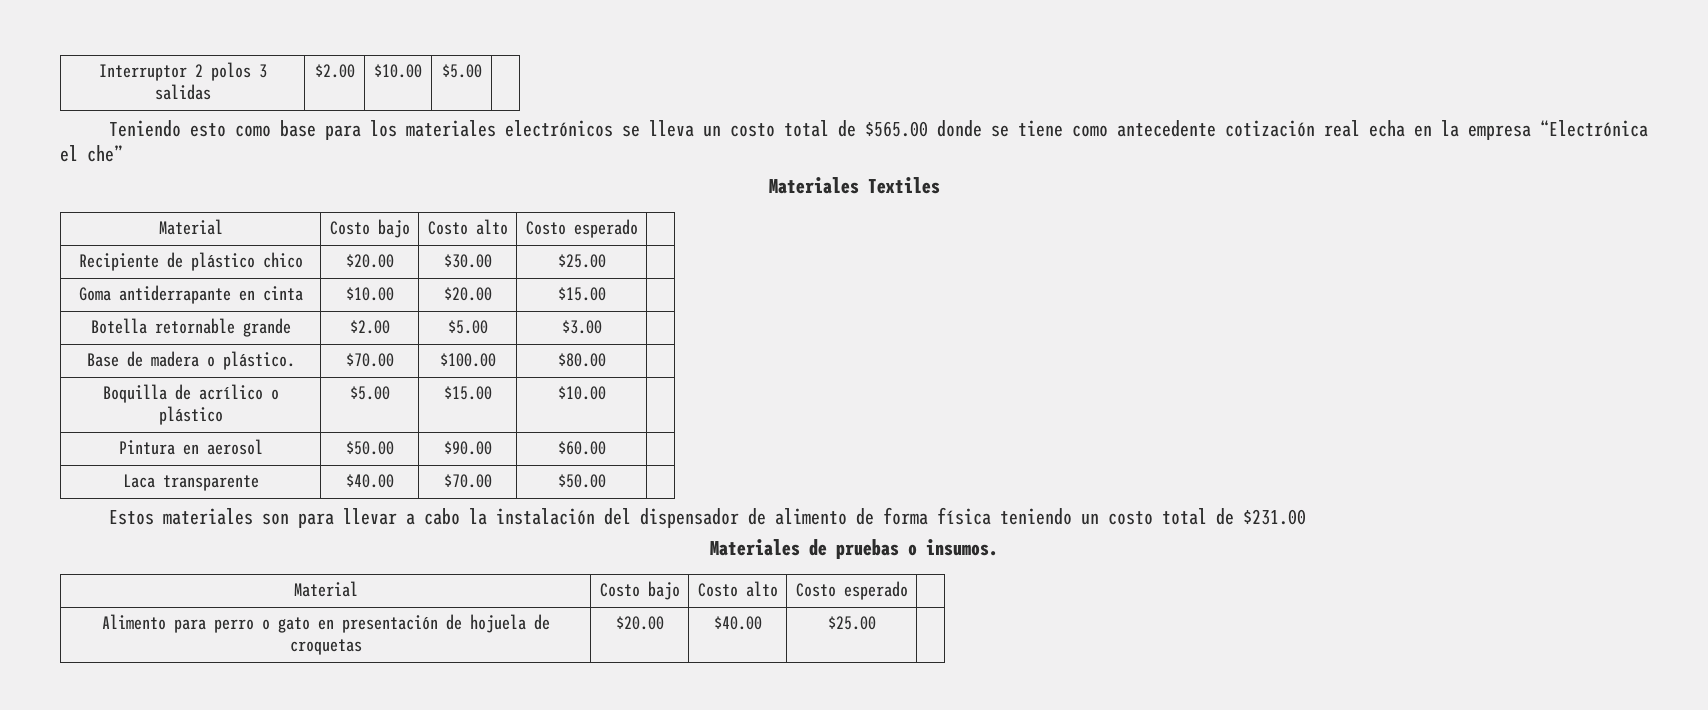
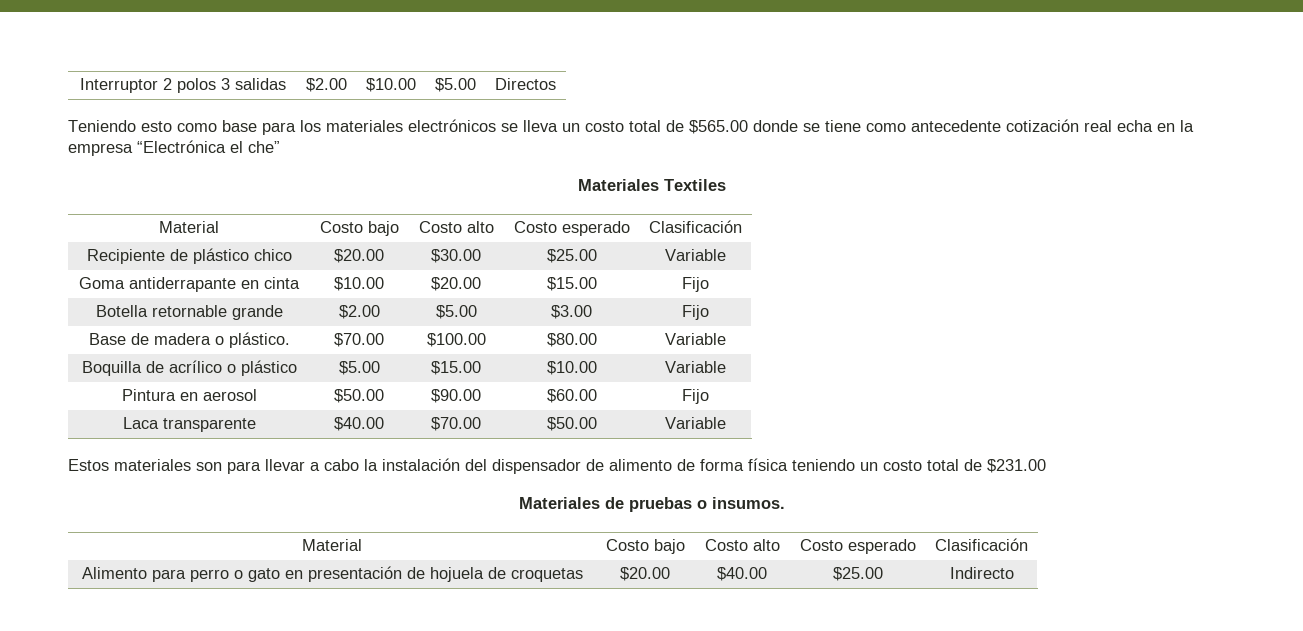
- Interruptor 2 polos 3 salidas | $2.00 | $10.00 | $5.00 |
+ Interruptor 2 polos 3 salidas | $2.00 | $10.00 | $5.00 | Directos
  Materiales Textiles
- Material | Costo bajo | Costo alto | Costo esperado |
+ Material | Costo bajo | Costo alto | Costo esperado | Clasificación
- Recipiente de plástico chico | $20.00 | $30.00 | $25.00 |
+ Recipiente de plástico chico | $20.00 | $30.00 | $25.00 | Variable
- Goma antiderrapante en cinta | $10.00 | $20.00 | $15.00 |
+ Goma antiderrapante en cinta | $10.00 | $20.00 | $15.00 | Fijo
- Botella retornable grande | $2.00 | $5.00 | $3.00 |
+ Botella retornable grande | $2.00 | $5.00 | $3.00 | Fijo
- Base de madera o plástico. | $70.00 | $100.00 | $80.00 |
+ Base de madera o plástico. | $70.00 | $100.00 | $80.00 | Variable
- Boquilla de acrílico o plástico | $5.00 | $15.00 | $10.00 |
+ Boquilla de acrílico o plástico | $5.00 | $15.00 | $10.00 | Variable
- Pintura en aerosol | $50.00 | $90.00 | $60.00 |
+ Pintura en aerosol | $50.00 | $90.00 | $60.00 | Fijo
- Laca transparente | $40.00 | $70.00 | $50.00 |
+ Laca transparente | $40.00 | $70.00 | $50.00 | Variable
  Materiales de pruebas o insumos.
- Material | Costo bajo | Costo alto | Costo esperado |
+ Material | Costo bajo | Costo alto | Costo esperado | Clasificación
- Alimento para perro o gato en presentación de hojuela de croquetas | $20.00 | $40.00 | $25.00 |
+ Alimento para perro o gato en presentación de hojuela de croquetas | $20.00 | $40.00 | $25.00 | Indirecto

